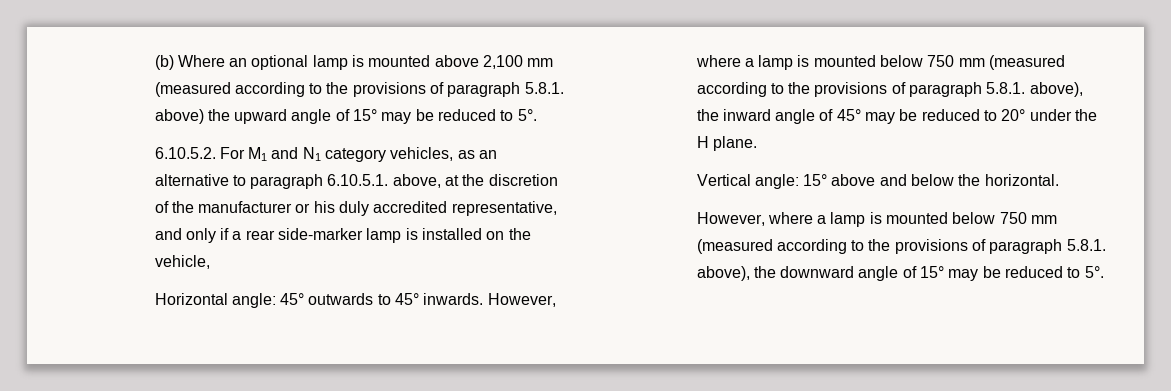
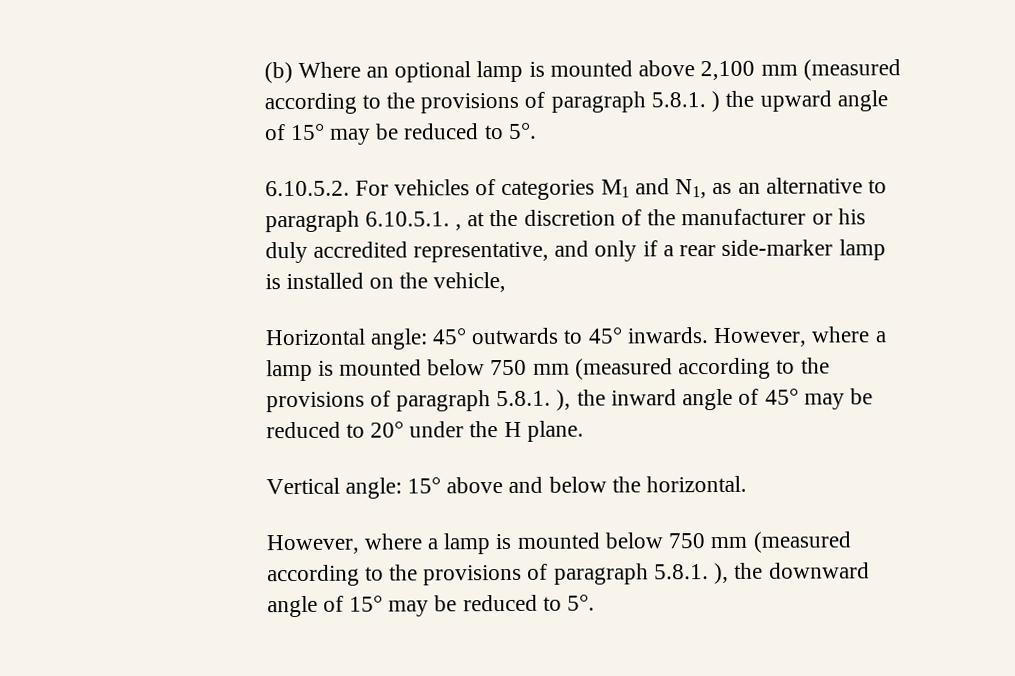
- (b) Where an optional lamp is mounted above 2,100 mm (measured according to the provisions of paragraph 5.8.1. above) the upward angle of 15° may be reduced to 5°.
+ (b) Where an optional lamp is mounted above 2,100 mm (measured according to the provisions of paragraph 5.8.1. ) the upward angle of 15° may be reduced to 5°.
- 6.10.5.2. For M1 and N1 category vehicles, as an alternative to paragraph 6.10.5.1. above, at the discretion of the manufacturer or his duly accredited representative, and only if a rear side-marker lamp is installed on the vehicle,
+ 6.10.5.2. For vehicles of categories M1 and N1, as an alternative to paragraph 6.10.5.1. , at the discretion of the manufacturer or his duly accredited representative, and only if a rear side-marker lamp is installed on the vehicle,
- However, where a lamp is mounted below 750 mm (measured according to the provisions of paragraph 5.8.1. above), the inward angle of 45° may be reduced to 20° under the H plane.
+ However, where a lamp is mounted below 750 mm (measured according to the provisions of paragraph 5.8.1. ), the inward angle of 45° may be reduced to 20° under the H plane.
- However, where a lamp is mounted below 750 mm (measured according to the provisions of paragraph 5.8.1. above), the downward angle of 15° may be reduced to 5°.
+ However, where a lamp is mounted below 750 mm (measured according to the provisions of paragraph 5.8.1. ), the downward angle of 15° may be reduced to 5°.

